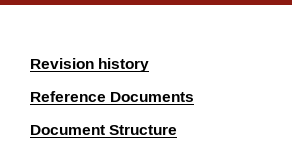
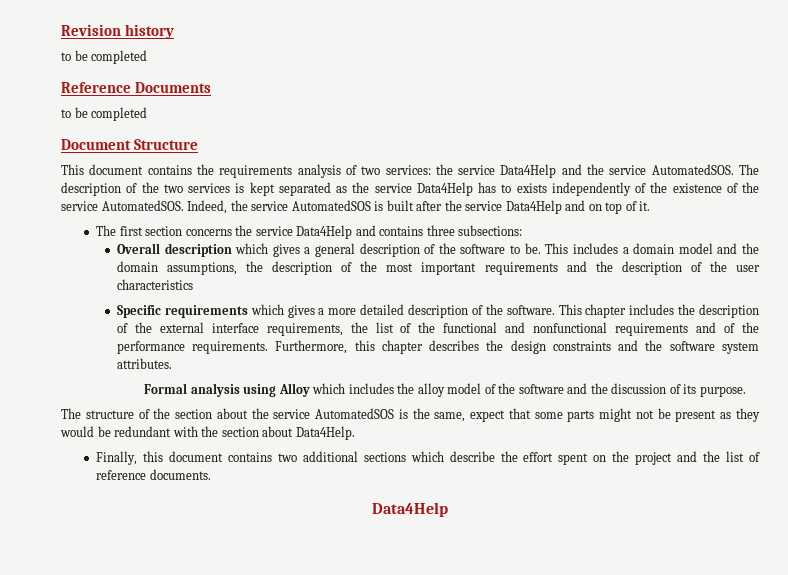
  Revision history
+ to be completed
  Reference Documents
+ to be completed
+ This document contains the requirements analysis of two services: the service Data4Help and the service AutomatedSOS. The description of the two services is kept separated as the service Data4Help has to exists independently of the existence of the service AutomatedSOS. Indeed, the service AutomatedSOS is built after the service Data4Help and on top of it.
+ The first section concerns the service Data4Help and contains three subsections:
+ Overall description which gives a general description of the software to be. This includes a domain model and the domain assumptions, the description of the most important requirements and the description of the user characteristics
+ Specific requirements which gives a more detailed description of the software. This chapter includes the description of the external interface requirements, the list of the functional and nonfunctional requirements and of the performance requirements. Furthermore, this chapter describes the design constraints and the software system attributes.
+ Formal analysis using Alloy which includes the alloy model of the software and the discussion of its purpose.
+ The structure of the section about the service AutomatedSOS is the same, expect that some parts might not be present as they would be redundant with the section about Data4Help.
+ Finally, this document contains two additional sections which describe the effort spent on the project and the list of reference documents.
+ Data4Help

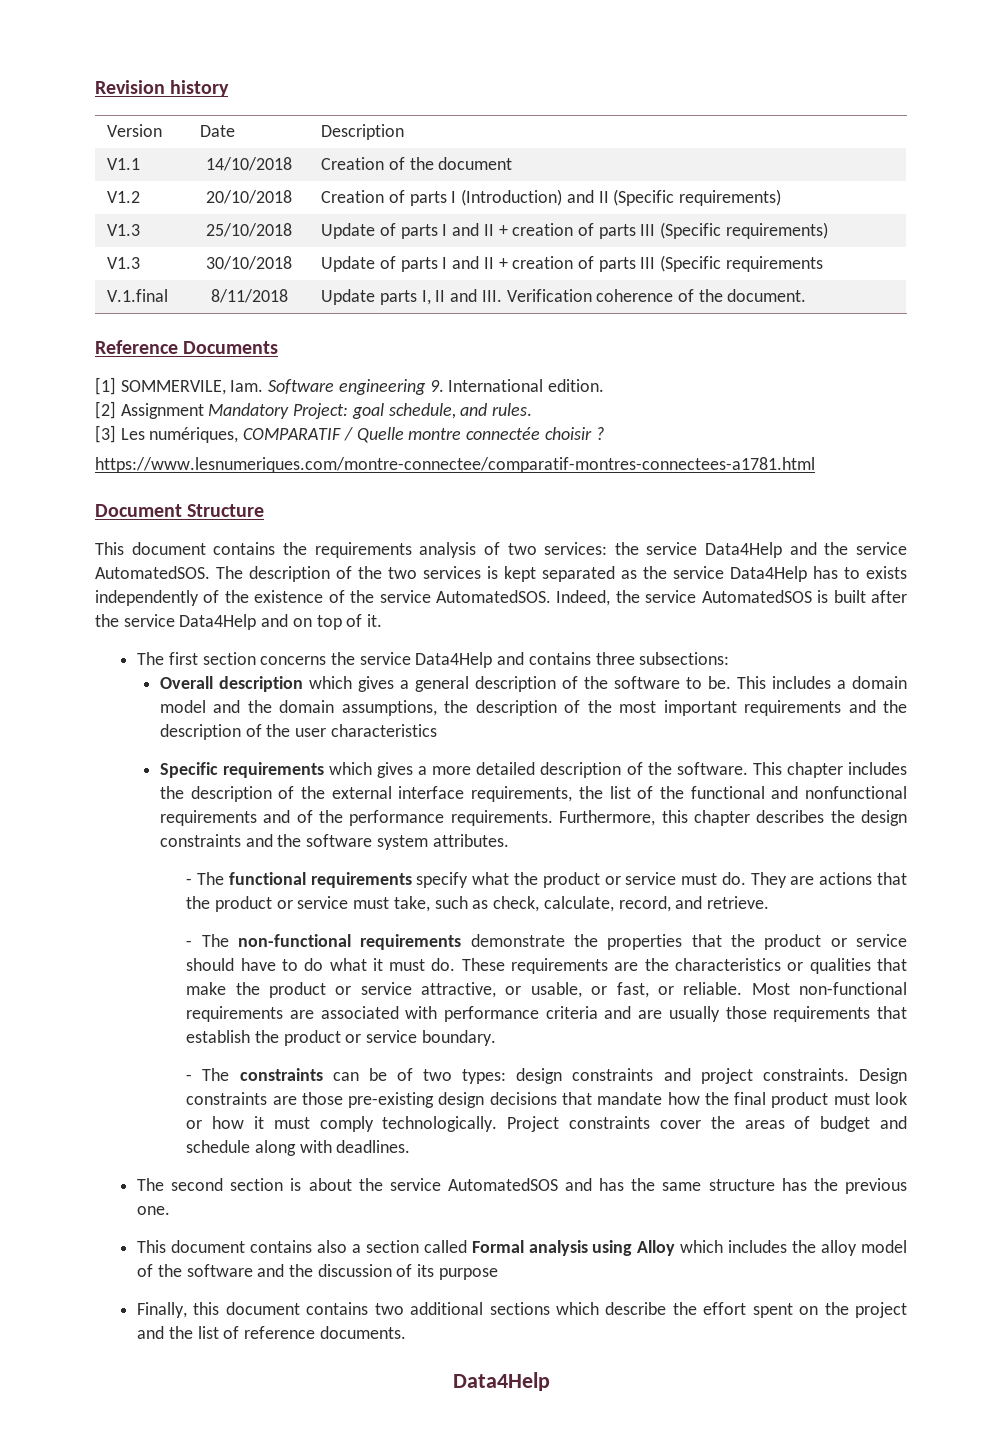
  Revision history
- to be completed
+ Version | Date | Description
+ V1.1 | 14/10/2018 | Creation of the document
+ V1.2 | 20/10/2018 | Creation of parts I (Introduction) and II (Specific requirements)
+ V1.3 | 25/10/2018 | Update of parts I and II + creation of parts III (Specific requirements)
+ V1.3 | 30/10/2018 | Update of parts I and II + creation of parts III (Specific requirements
+ V.1.final | 8/11/2018 | Update parts I, II and III. Verification coherence of the document.
  Reference Documents
- to be completed
+ [1] SOMMERVILE, Iam. Software engineering 9. International edition.
+ [2] Assignment Mandatory Project: goal schedule, and rules.
+ [3] Les numériques, COMPARATIF / Quelle montre connectée choisir ?
+ https://www.lesnumeriques.com/montre-connectee/comparatif-montres-connectees-a1781.html
- Formal analysis using Alloy which includes the alloy model of the software and the discussion of its purpose.
- The structure of the section about the service AutomatedSOS is the same, expect that some parts might not be present as they would be redundant with the section about Data4Help.
+ - The functional requirements specify what the product or service must do. They are actions that the product or service must take, such as check, calculate, record, and retrieve.
+ - The non-functional requirements demonstrate the properties that the product or service should have to do what it must do. These requirements are the characteristics or qualities that make the product or service attractive, or usable, or fast, or reliable. Most non-functional requirements are associated with performance criteria and are usually those requirements that establish the product or service boundary.
+ - The constraints can be of two types: design constraints and project constraints. Design constraints are those pre-existing design decisions that mandate how the final product must look or how it must comply technologically. Project constraints cover the areas of budget and schedule along with deadlines.
+ The second section is about the service AutomatedSOS and has the same structure has the previous one.
+ This document contains also a section called Formal analysis using Alloy which includes the alloy model of the software and the discussion of its purpose

